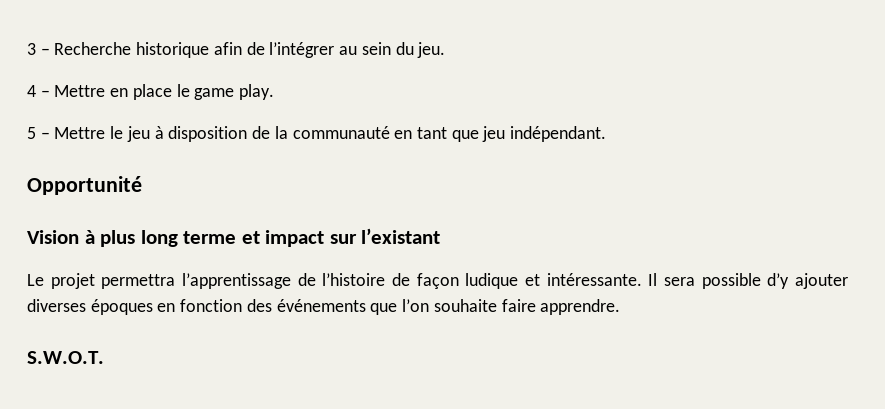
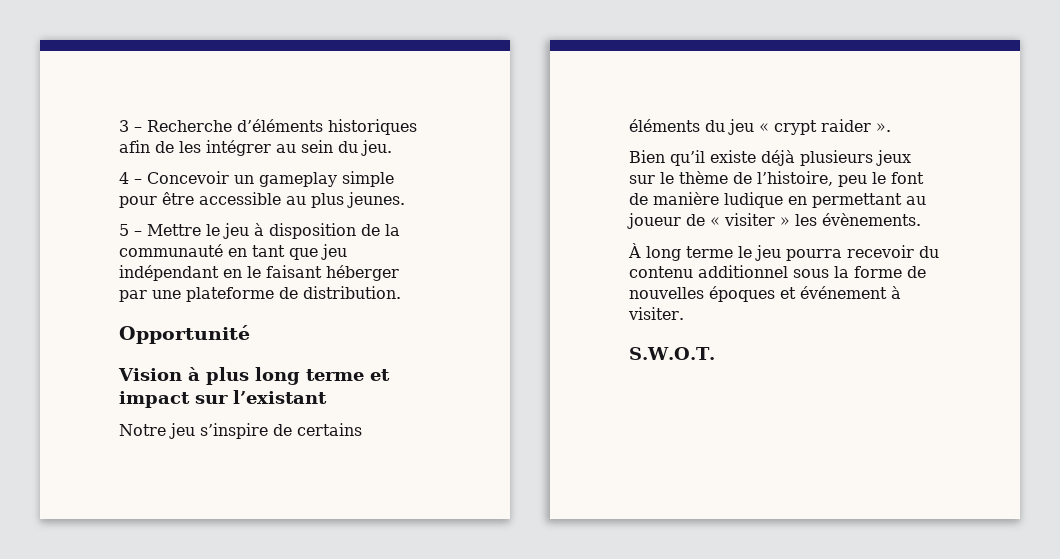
- 3 – Recherche historique afin de l’intégrer au sein du jeu.
+ 3 – Recherche d’éléments historiques afin de les intégrer au sein du jeu.
- 4 – Mettre en place le game play.
+ 4 – Concevoir un gameplay simple pour être accessible au plus jeunes.
- 5 – Mettre le jeu à disposition de la communauté en tant que jeu indépendant.
+ 5 – Mettre le jeu à disposition de la communauté en tant que jeu indépendant en le faisant héberger par une plateforme de distribution.
- Le projet permettra l’apprentissage de l’histoire de façon ludique et intéressante. Il sera possible d’y ajouter diverses époques en fonction des événements que l’on souhaite faire apprendre.
+ Notre jeu s’inspire de certains éléments du jeu « crypt raider ».
+ Bien qu’il existe déjà plusieurs jeux sur le thème de l’histoire, peu le font de manière ludique en permettant au joueur de « visiter » les évènements.
+ À long terme le jeu pourra recevoir du contenu additionnel sous la forme de nouvelles époques et événement à visiter.

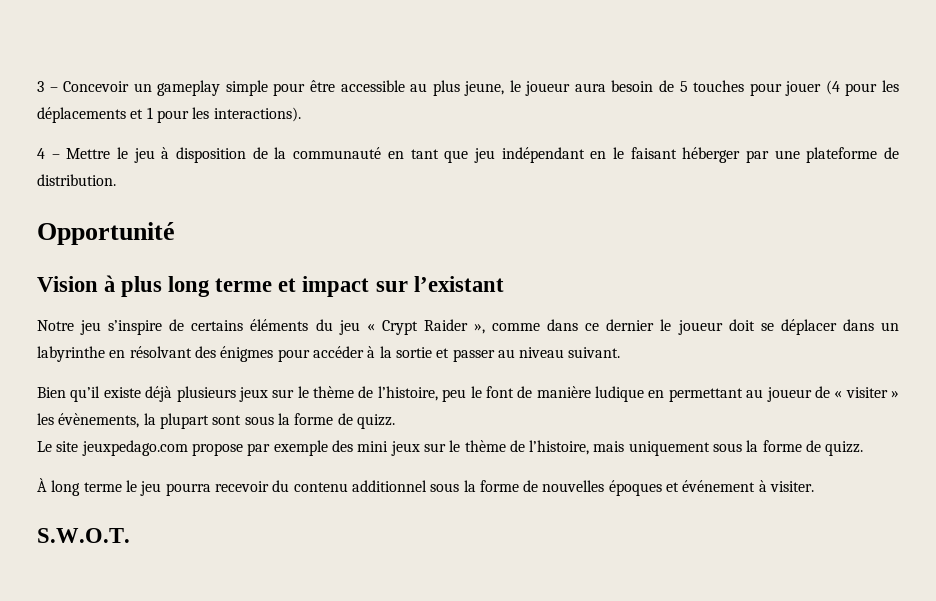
- 3 – Recherche d’éléments historiques afin de les intégrer au sein du jeu.
- 4 – Concevoir un gameplay simple pour être accessible au plus jeunes.
- 5 – Mettre le jeu à disposition de la communauté en tant que jeu indépendant en le faisant héberger par une plateforme de distribution.
+ 3 – Concevoir un gameplay simple pour être accessible au plus jeune, le joueur aura besoin de 5 touches pour jouer (4 pour les déplacements et 1 pour les interactions).
+ 4 – Mettre le jeu à disposition de la communauté en tant que jeu indépendant en le faisant héberger par une plateforme de distribution.
- Notre jeu s’inspire de certains éléments du jeu « crypt raider ».
+ Notre jeu s’inspire de certains éléments du jeu « Crypt Raider », comme dans ce dernier le joueur doit se déplacer dans un labyrinthe en résolvant des énigmes pour accéder à la sortie et passer au niveau suivant.
- Bien qu’il existe déjà plusieurs jeux sur le thème de l’histoire, peu le font de manière ludique en permettant au joueur de « visiter » les évènements.
+ Bien qu’il existe déjà plusieurs jeux sur le thème de l’histoire, peu le font de manière ludique en permettant au joueur de « visiter » les évènements, la plupart sont sous la forme de quizz.
+ Le site jeuxpedago.com propose par exemple des mini jeux sur le thème de l’histoire, mais uniquement sous la forme de quizz.

